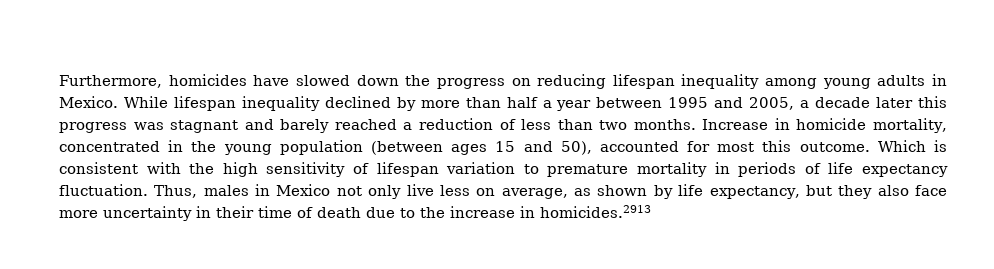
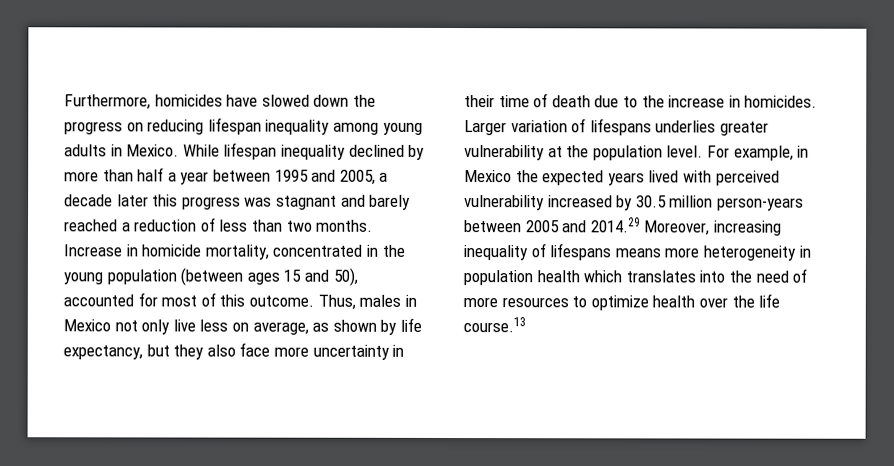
- Increase in homicide mortality, concentrated in the young population (between ages 15 and 50), accounted for most this outcome.
+ Increase in homicide mortality, concentrated in the young population (between ages 15 and 50), accounted for most of this outcome.
- Which is consistent with the high sensitivity of lifespan variation to premature mortality in periods of life expectancy fluctuation.
- Thus, males in Mexico not only live less on average, as shown by life expectancy, but they also face more uncertainty in their time of death due to the increase in homicides.2913
+ Thus, males in Mexico not only live less on average, as shown by life expectancy, but they also face more uncertainty in their time of death due to the increase in homicides. Larger variation of lifespans underlies greater vulnerability at the population level. For example, in Mexico the expected years lived with perceived vulnerability increased by 30.5 million person-years between 2005 and 2014.29 Moreover, increasing inequality of lifespans means more heterogeneity in population health which translates into the need of more resources to optimize health over the life course.13

